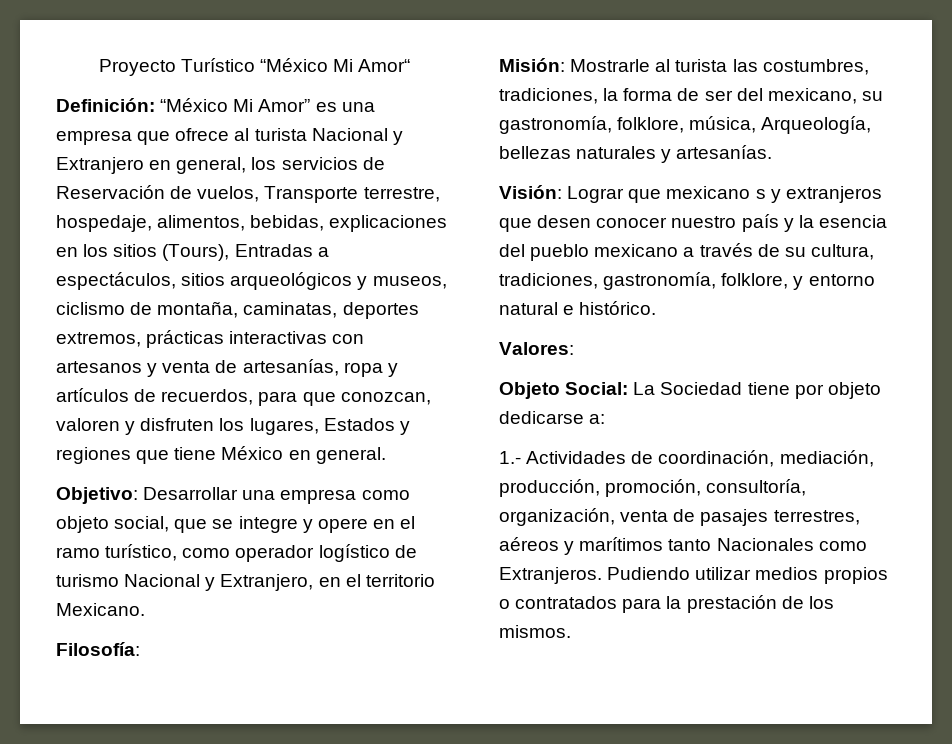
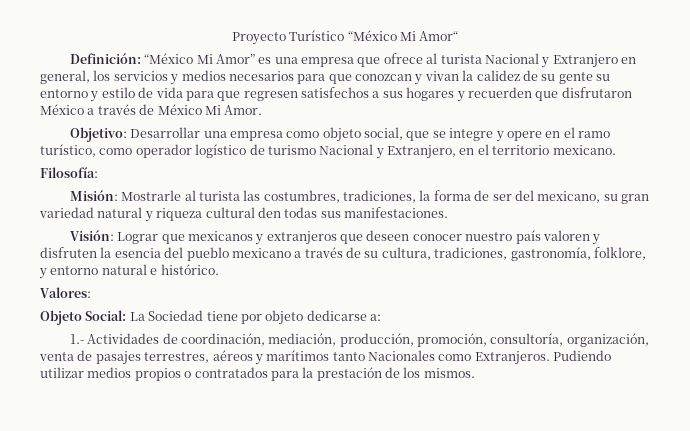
- Definición: “México Mi Amor” es una empresa que ofrece al turista Nacional y Extranjero en general, los servicios de Reservación de vuelos, Transporte terrestre, hospedaje, alimentos, bebidas, explicaciones en los sitios (Tours), Entradas a espectáculos, sitios arqueológicos y museos, ciclismo de montaña, caminatas, deportes extremos, prácticas interactivas con artesanos y venta de artesanías, ropa y artículos de recuerdos, para que conozcan, valoren y disfruten los lugares, Estados y regiones que tiene México en general.
+ Definición: “México Mi Amor” es una empresa que ofrece al turista Nacional y Extranjero en general, los servicios y medios necesarios para que conozcan y vivan la calidez de su gente su entorno y estilo de vida para que regresen satisfechos a sus hogares y recuerden que disfrutaron México a través de México Mi Amor.
- Objetivo: Desarrollar una empresa como objeto social, que se integre y opere en el ramo turístico, como operador logístico de turismo Nacional y Extranjero, en el territorio Mexicano.
+ Objetivo: Desarrollar una empresa como objeto social, que se integre y opere en el ramo turístico, como operador logístico de turismo Nacional y Extranjero, en el territorio mexicano.
- Misión: Mostrarle al turista las costumbres, tradiciones, la forma de ser del mexicano, su gastronomía, folklore, música, Arqueología, bellezas naturales y artesanías.
+ Misión: Mostrarle al turista las costumbres, tradiciones, la forma de ser del mexicano, su gran variedad natural y riqueza cultural den todas sus manifestaciones.
- Visión: Lograr que mexicano s y extranjeros que desen conocer nuestro país y la esencia del pueblo mexicano a través de su cultura, tradiciones, gastronomía, folklore, y entorno natural e histórico.
+ Visión: Lograr que mexicanos y extranjeros que deseen conocer nuestro país valoren y disfruten la esencia del pueblo mexicano a través de su cultura, tradiciones, gastronomía, folklore, y entorno natural e histórico.

